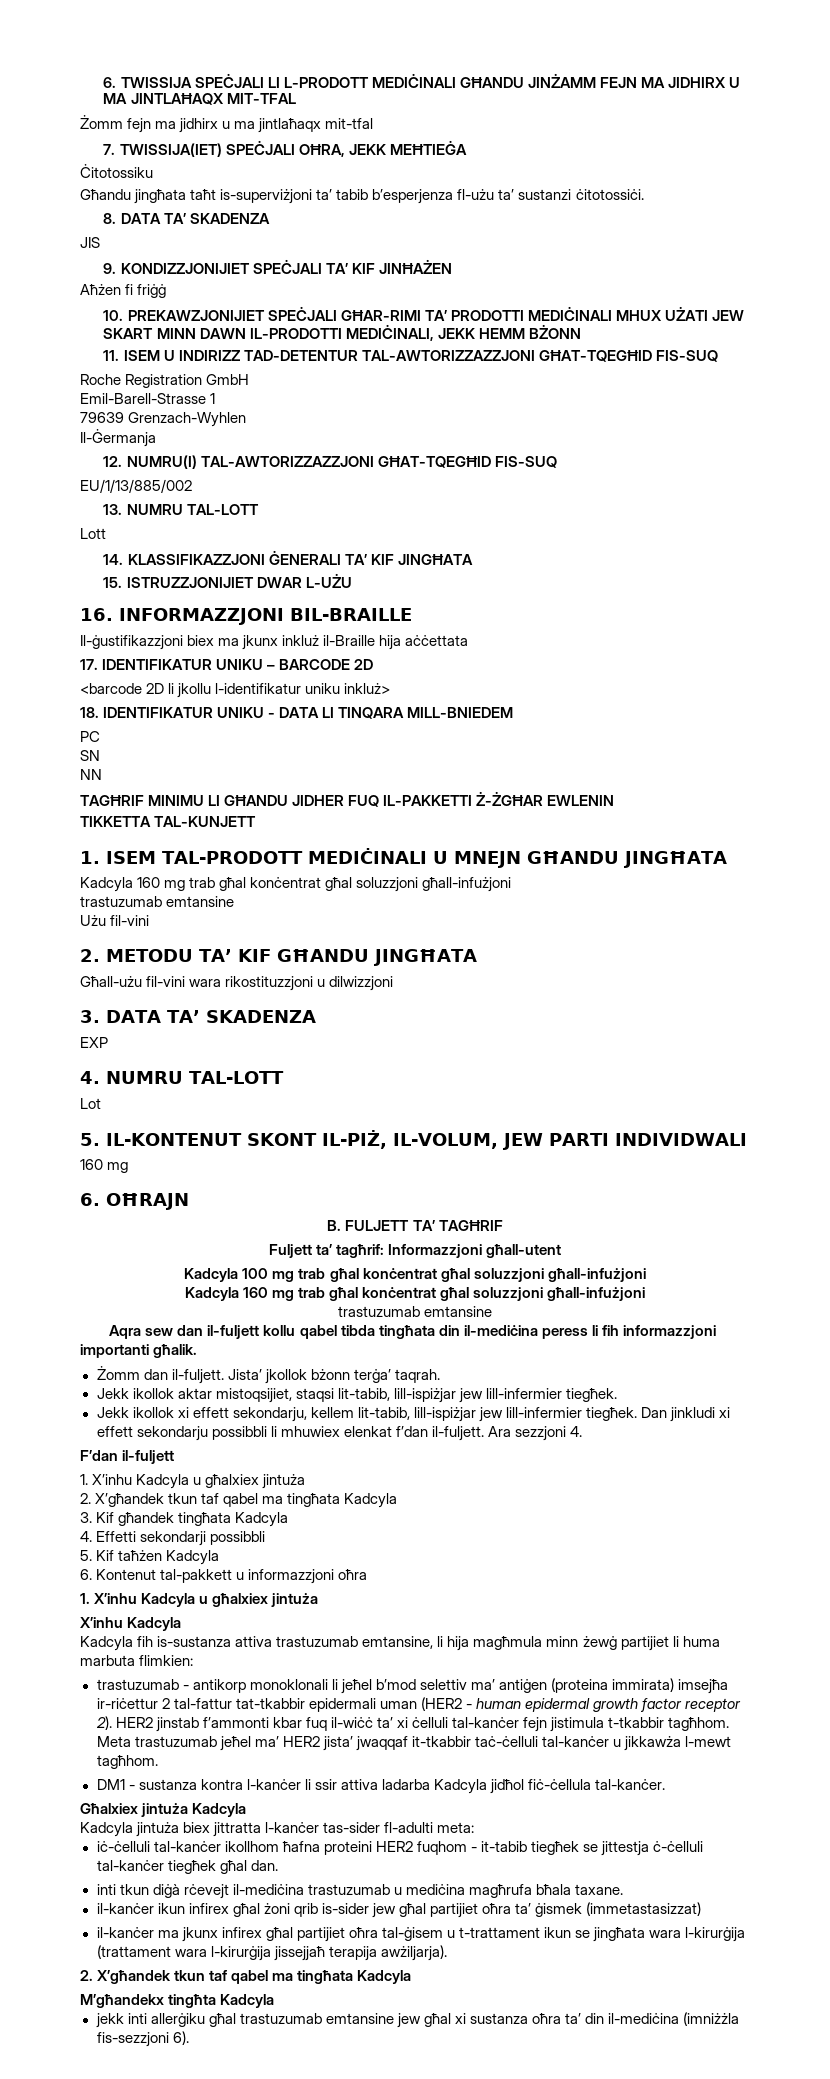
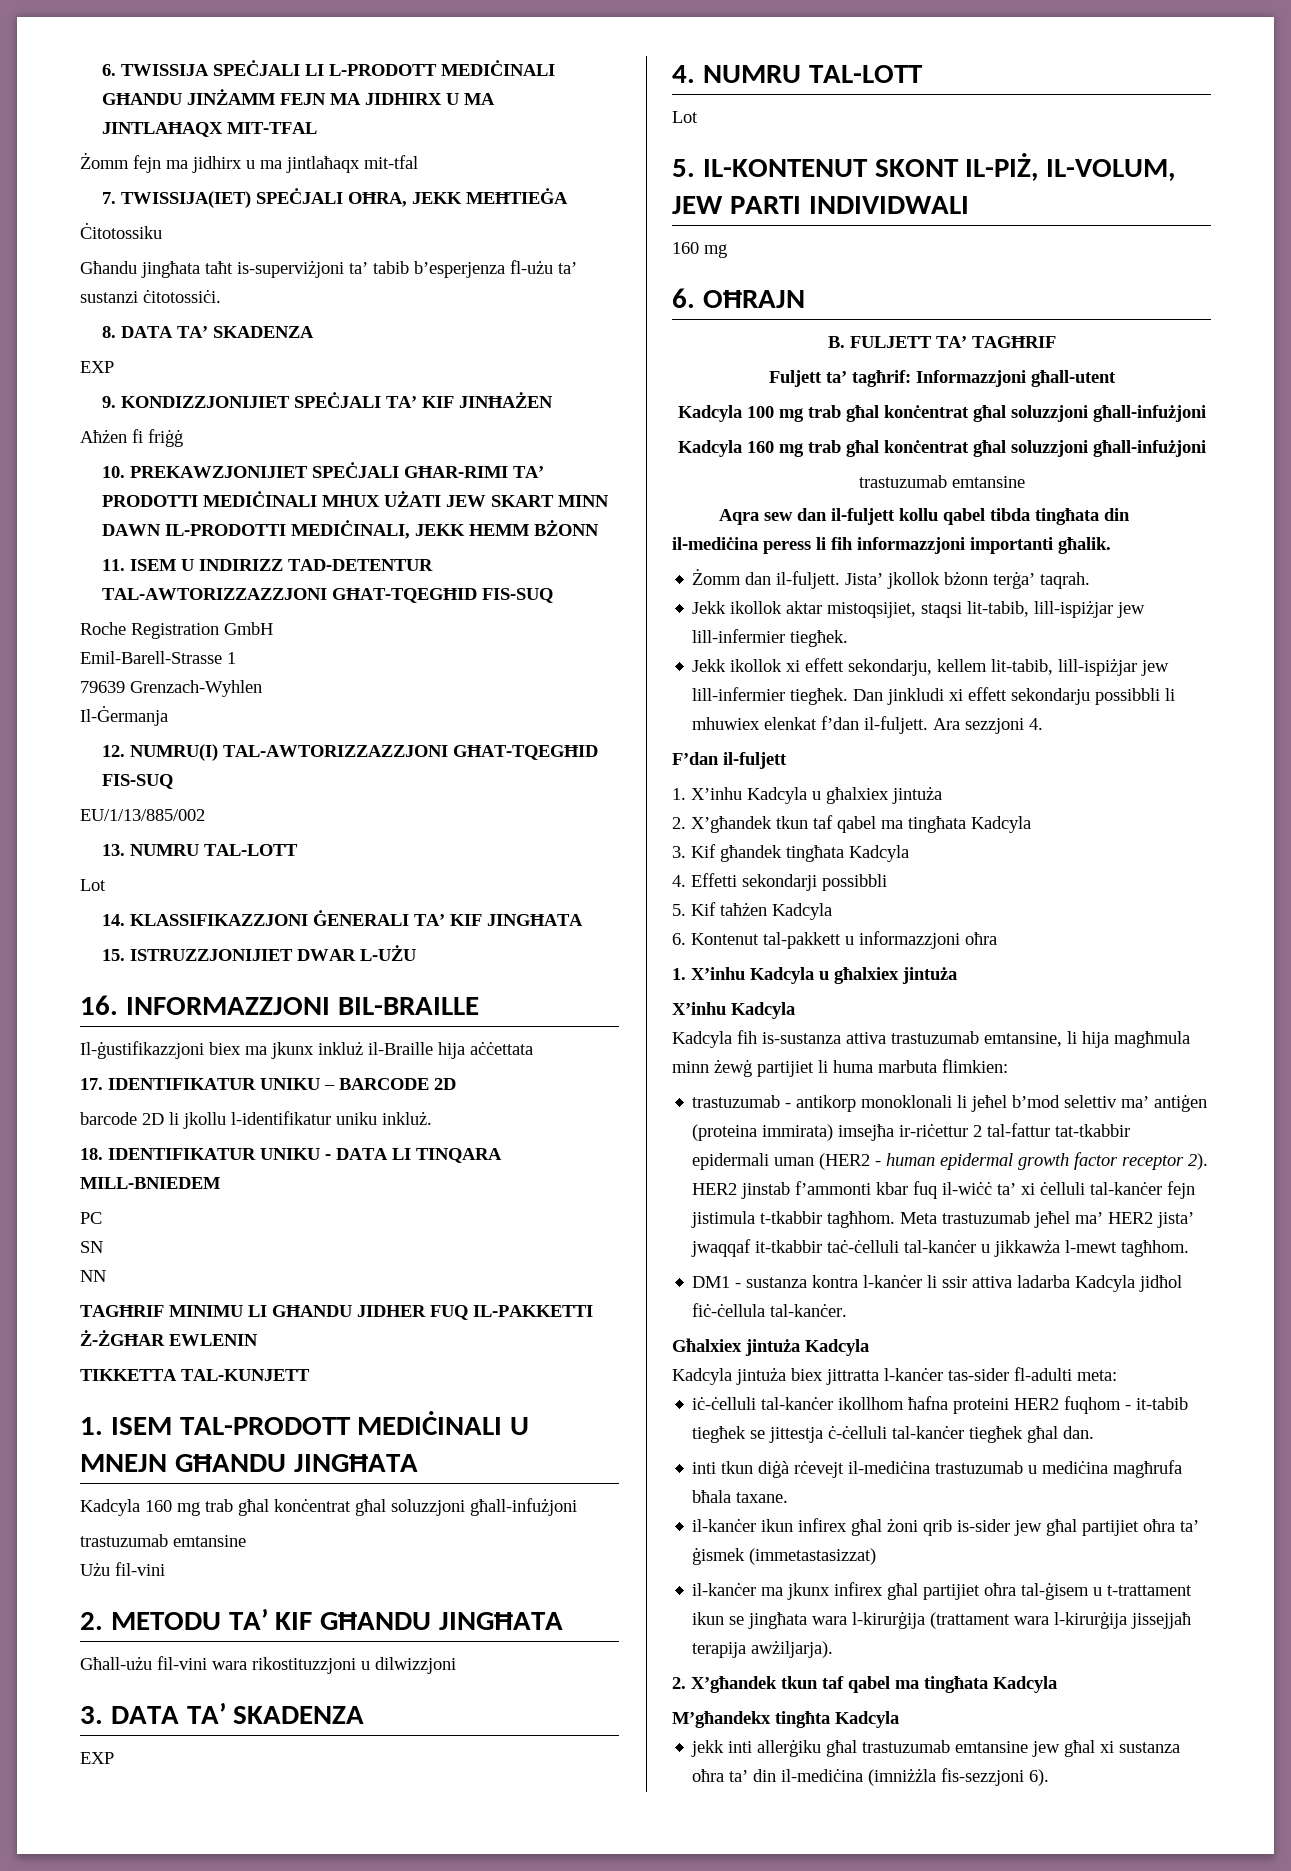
  8. DATA TA’ SKADENZA
- JIS
+ EXP
  13. NUMRU TAL-LOTT
- Lott
+ Lot
- <barcode 2D li jkollu l-identifikatur uniku inkluż>
+ barcode 2D li jkollu l-identifikatur uniku inkluż.

